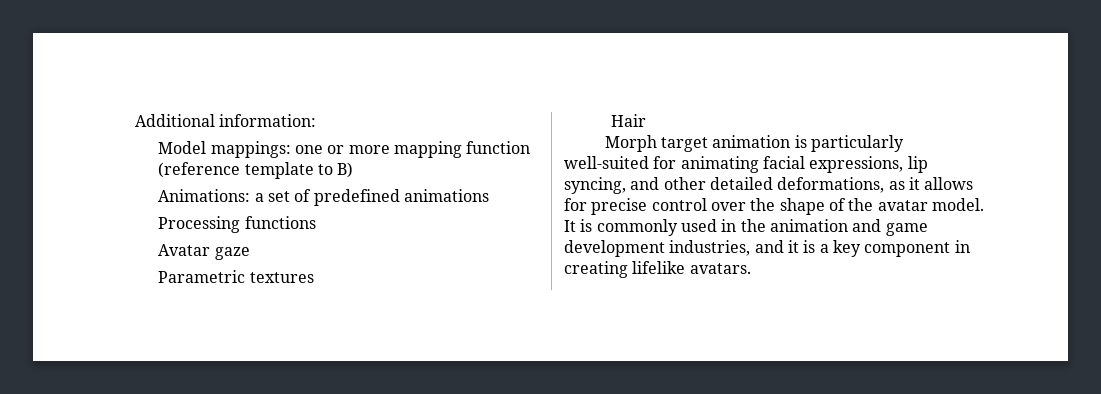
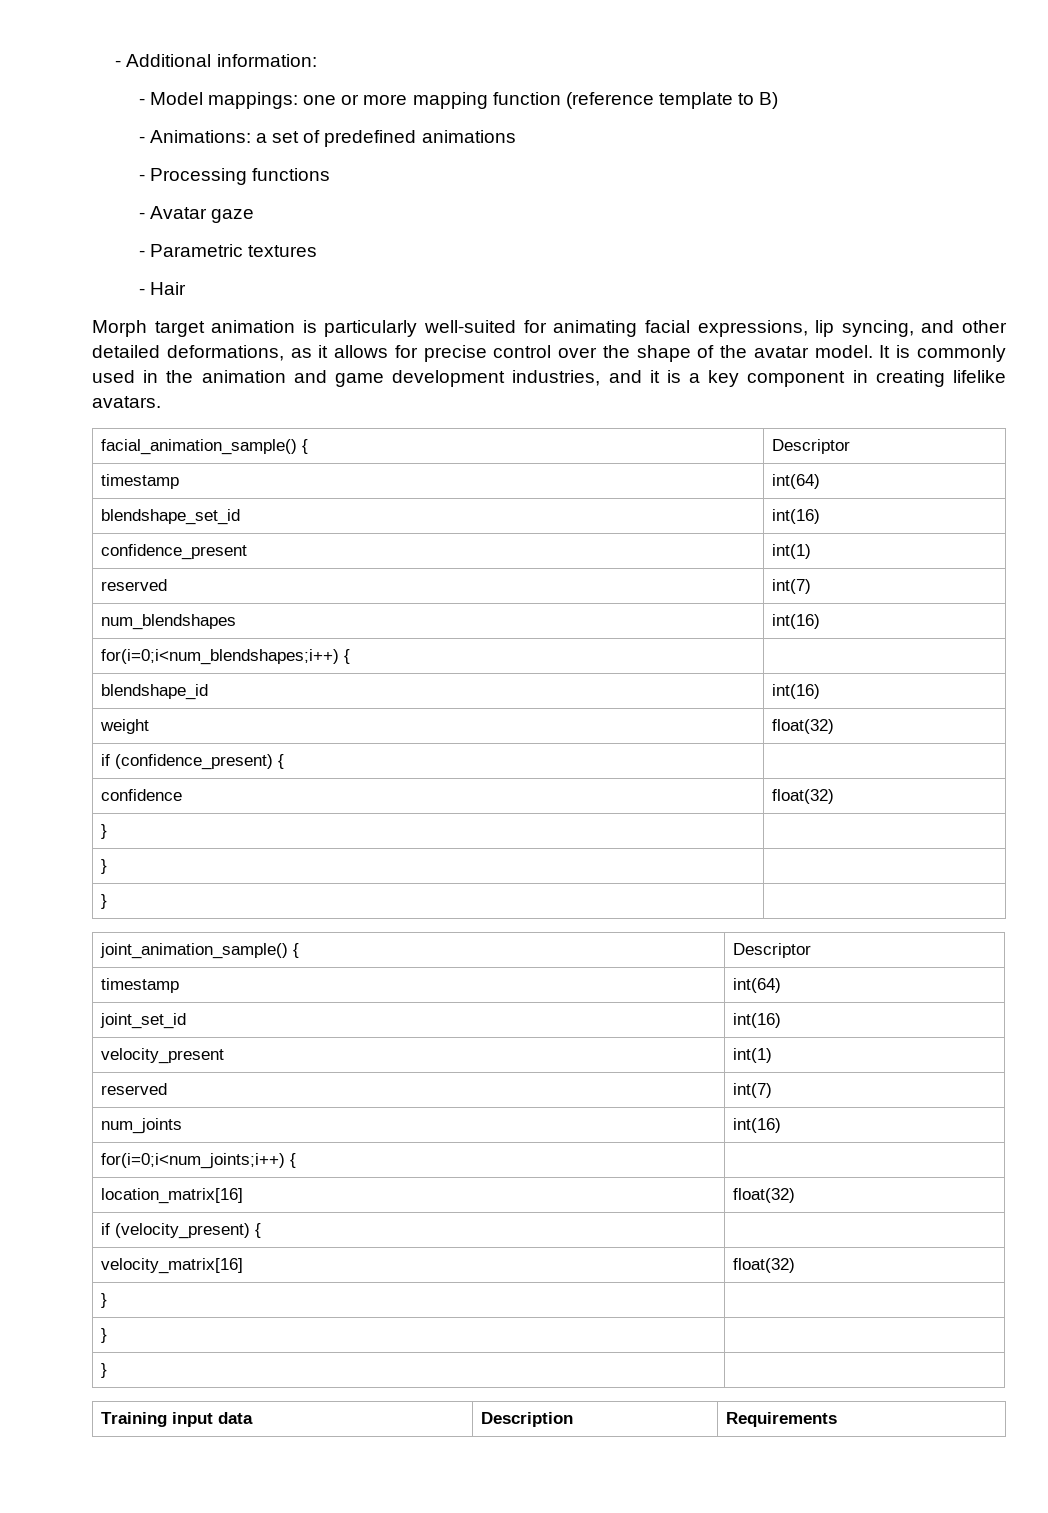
- Additional information:
+ - Additional information:
- Model mappings: one or more mapping function (reference template to B)
+ - Model mappings: one or more mapping function (reference template to B)
- Animations: a set of predefined animations
+ - Animations: a set of predefined animations
- Processing functions
+ - Processing functions
- Avatar gaze
+ - Avatar gaze
- Parametric textures
+ - Parametric textures
- Hair
+ - Hair
+ facial_animation_sample() { | Descriptor
+ timestamp | int(64)
+ blendshape_set_id | int(16)
+ confidence_present | int(1)
+ reserved | int(7)
+ num_blendshapes | int(16)
+ for(i=0;i<num_blendshapes;i++) { |
+ blendshape_id | int(16)
+ weight | float(32)
+ if (confidence_present) { |
+ confidence | float(32)
+ } |
+ } |
+ } |
+ joint_animation_sample() { | Descriptor
+ timestamp | int(64)
+ joint_set_id | int(16)
+ velocity_present | int(1)
+ reserved | int(7)
+ num_joints | int(16)
+ for(i=0;i<num_joints;i++) { |
+ location_matrix[16] | float(32)
+ if (velocity_present) { |
+ velocity_matrix[16] | float(32)
+ } |
+ } |
+ } |
+ Training input data | Description | Requirements

